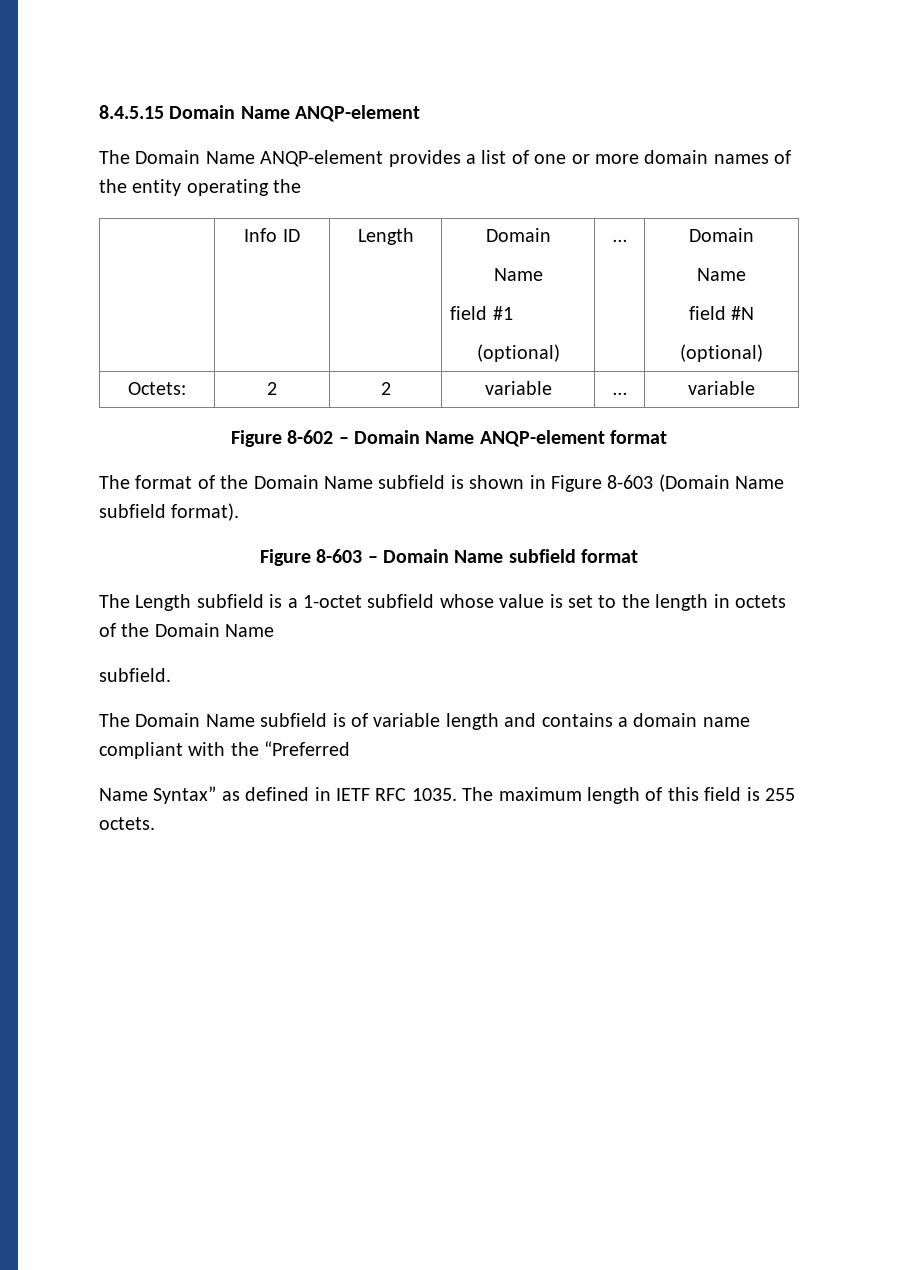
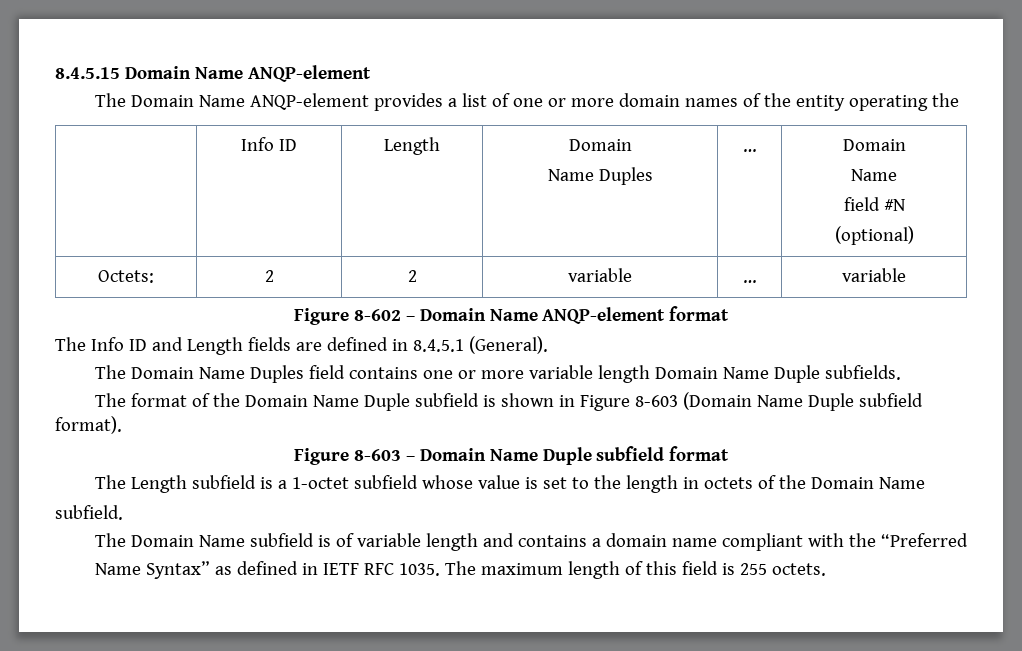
  | Info ID | Length | Domain
- Name
- field #1
- (optional) | … | Domain
+ Name Duples | … | Domain
+ The Info ID and Length fields are defined in 8.4.5.1 (General).
+ The Domain Name Duples field contains one or more variable length Domain Name Duple subfields.
- The format of the Domain Name subfield is shown in Figure 8-603 (Domain Name subfield format).
+ The format of the Domain Name Duple subfield is shown in Figure 8-603 (Domain Name Duple subfield format).
- Figure 8-603 – Domain Name subfield format
+ Figure 8-603 – Domain Name Duple subfield format

